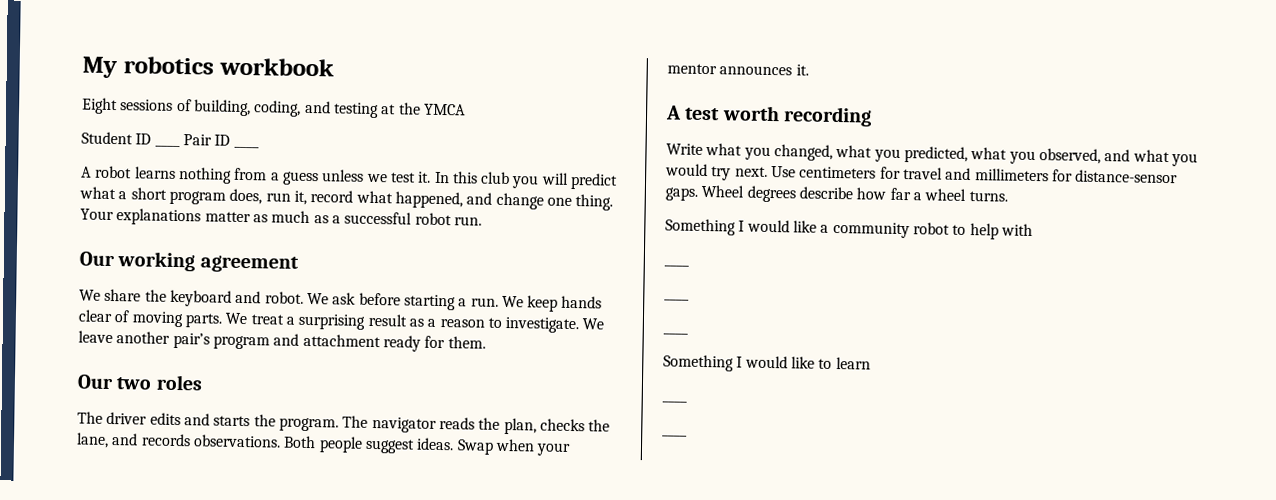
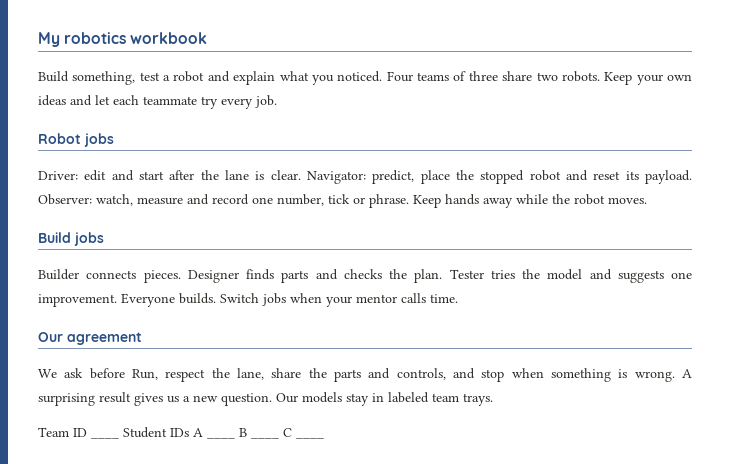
- Eight sessions of building, coding, and testing at the YMCA
- Student ID ____ Pair ID ____
- A robot learns nothing from a guess unless we test it. In this club you will predict what a short program does, run it, record what happened, and change one thing. Your explanations matter as much as a successful robot run.
- Our working agreement
+ Build something, test a robot and explain what you noticed. Four teams of three share two robots. Keep your own ideas and let each teammate try every job.
+ Robot jobs
+ Driver: edit and start after the lane is clear. Navigator: predict, place the stopped robot and reset its payload. Observer: watch, measure and record one number, tick or phrase. Keep hands away while the robot moves.
+ Build jobs
+ Builder connects pieces. Designer finds parts and checks the plan. Tester tries the model and suggests one improvement. Everyone builds. Switch jobs when your mentor calls time.
+ Our agreement
- We share the keyboard and robot. We ask before starting a run. We keep hands clear of moving parts. We treat a surprising result as a reason to investigate. We leave another pair’s program and attachment ready for them.
- Our two roles
- The driver edits and starts the program. The navigator reads the plan, checks the lane, and records observations. Both people suggest ideas. Swap when your mentor announces it.
- A test worth recording
- Write what you changed, what you predicted, what you observed, and what you would try next. Use centimeters for travel and millimeters for distance-sensor gaps. Wheel degrees describe how far a wheel turns.
- Something I would like a community robot to help with
- ____
- ____
- ____
- Something I would like to learn
- ____
- ____
+ We ask before Run, respect the lane, share the parts and controls, and stop when something is wrong. A surprising result gives us a new question. Our models stay in labeled team trays.
+ Team ID ____ Student IDs A ____ B ____ C ____

